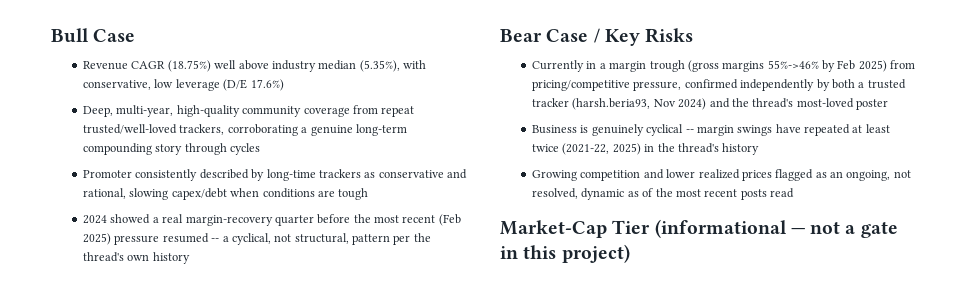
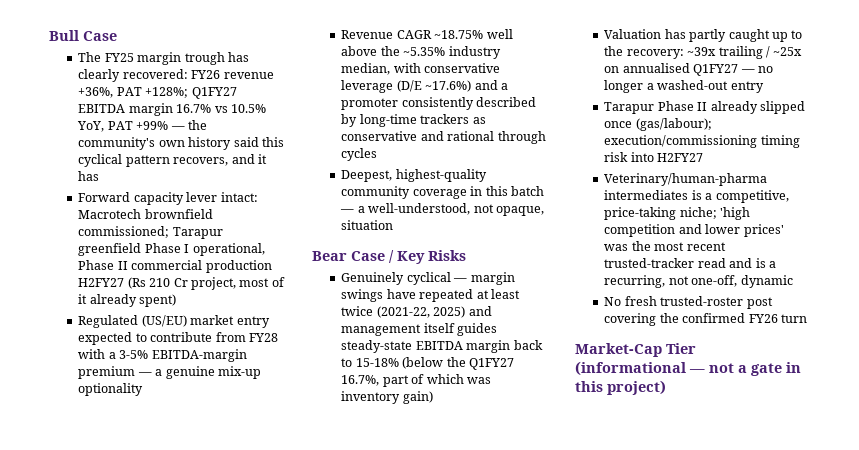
+ The FY25 margin trough has clearly recovered: FY26 revenue +36%, PAT +128%; Q1FY27 EBITDA margin 16.7% vs 10.5% YoY, PAT +99% — the community's own history said this cyclical pattern recovers, and it has
+ Forward capacity lever intact: Macrotech brownfield commissioned; Tarapur greenfield Phase I operational, Phase II commercial production H2FY27 (Rs 210 Cr project, most of it already spent)
+ Regulated (US/EU) market entry expected to contribute from FY28 with a 3-5% EBITDA-margin premium — a genuine mix-up optionality
- Revenue CAGR (18.75%) well above industry median (5.35%), with conservative, low leverage (D/E 17.6%)
- Deep, multi-year, high-quality community coverage from repeat trusted/well-loved trackers, corroborating a genuine long-term compounding story through cycles
- Promoter consistently described by long-time trackers as conservative and rational, slowing capex/debt when conditions are tough
- 2024 showed a real margin-recovery quarter before the most recent (Feb 2025) pressure resumed -- a cyclical, not structural, pattern per the thread's own history
+ Revenue CAGR ~18.75% well above the ~5.35% industry median, with conservative leverage (D/E ~17.6%) and a promoter consistently described by long-time trackers as conservative and rational through cycles
+ Deepest, highest-quality community coverage in this batch — a well-understood, not opaque, situation
- Currently in a margin trough (gross margins 55%->46% by Feb 2025) from pricing/competitive pressure, confirmed independently by both a trusted tracker (harsh.beria93, Nov 2024) and the thread's most-loved poster
- Business is genuinely cyclical -- margin swings have repeated at least twice (2021-22, 2025) in the thread's history
- Growing competition and lower realized prices flagged as an ongoing, not resolved, dynamic as of the most recent posts read
+ Genuinely cyclical — margin swings have repeated at least twice (2021-22, 2025) and management itself guides steady-state EBITDA margin back to 15-18% (below the Q1FY27 16.7%, part of which was inventory gain)
+ Valuation has partly caught up to the recovery: ~39x trailing / ~25x on annualised Q1FY27 — no longer a washed-out entry
+ Tarapur Phase II already slipped once (gas/labour); execution/commissioning timing risk into H2FY27
+ Veterinary/human-pharma intermediates is a competitive, price-taking niche; 'high competition and lower prices' was the most recent trusted-tracker read and is a recurring, not one-off, dynamic
+ No fresh trusted-roster post covering the confirmed FY26 turn

